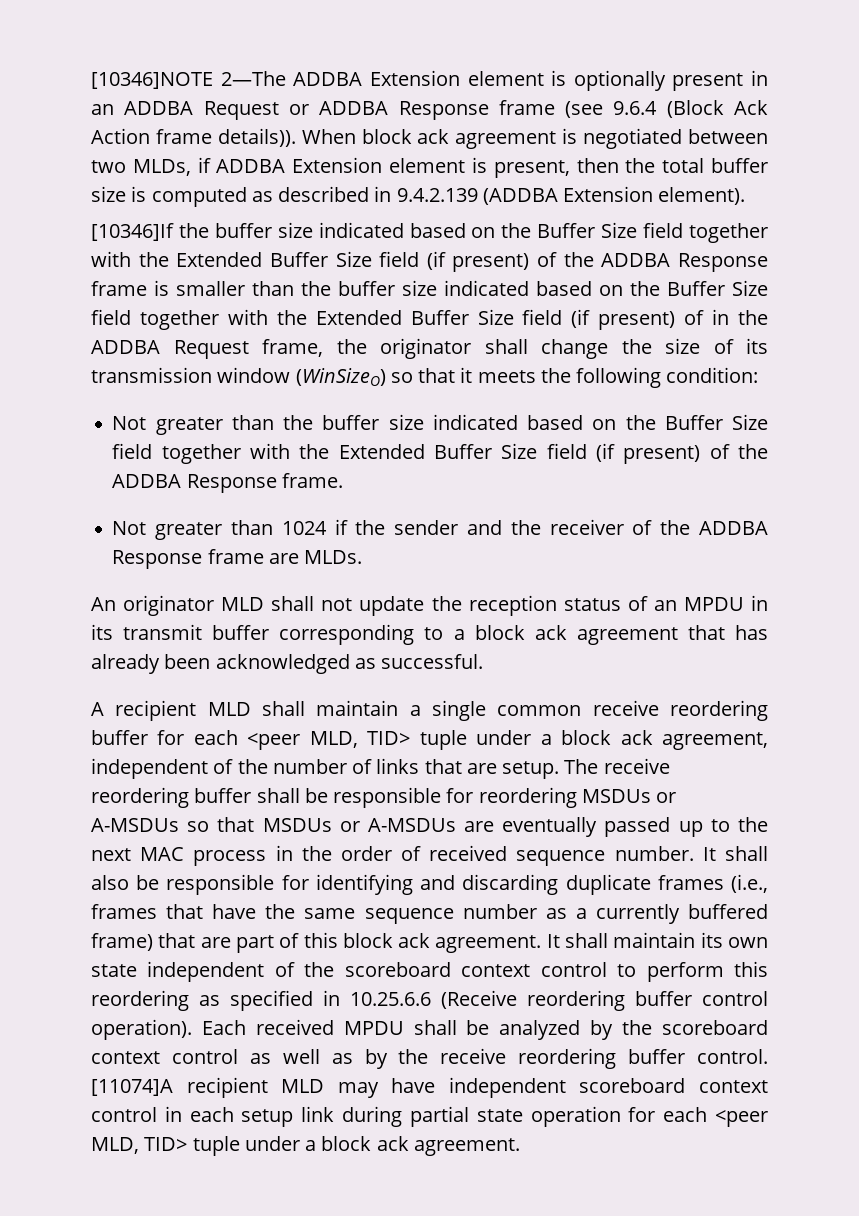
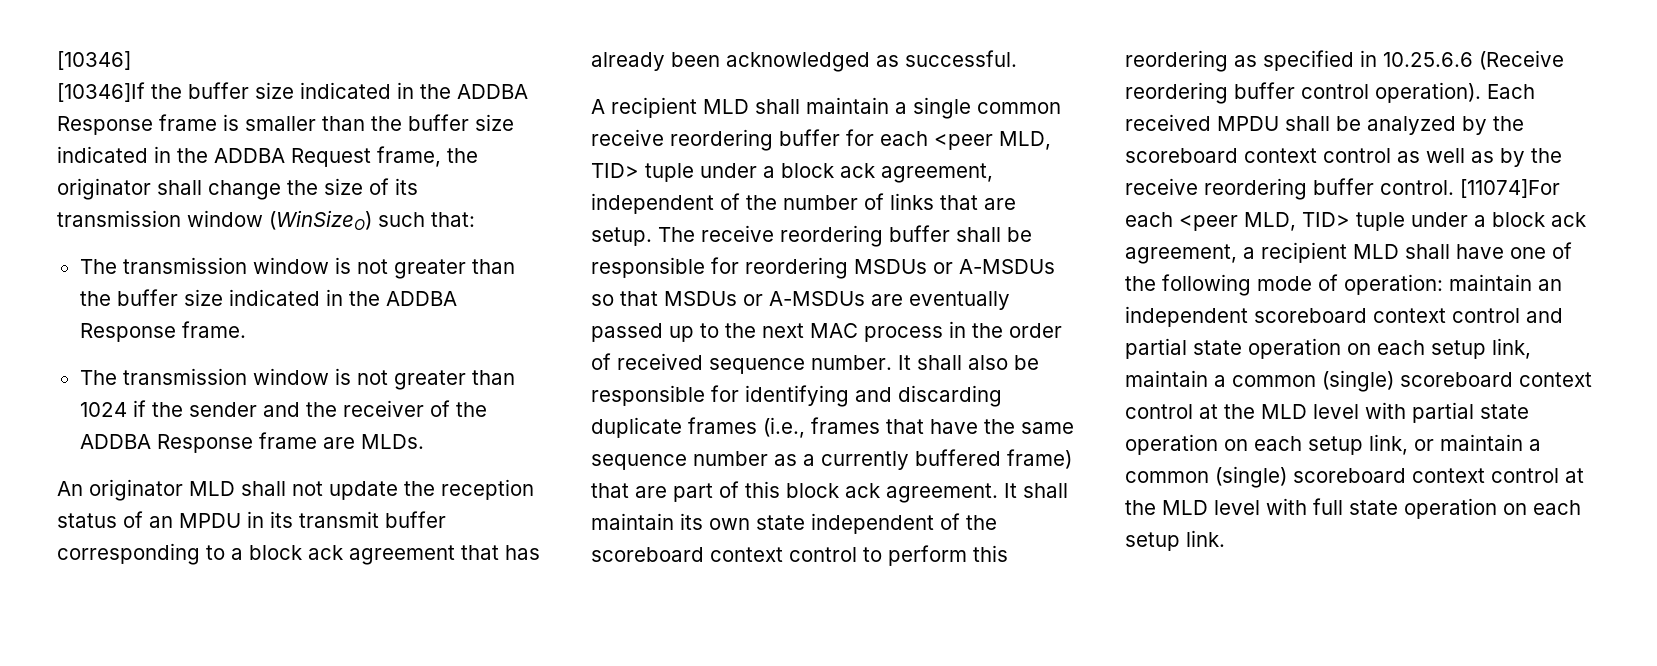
- [10346]NOTE 2—The ADDBA Extension element is optionally present in an ADDBA Request or ADDBA Response frame (see 9.6.4 (Block Ack Action frame details)). When block ack agreement is negotiated between two MLDs, if ADDBA Extension element is present, then the total buffer size is computed as described in 9.4.2.139 (ADDBA Extension element).
+ [10346]
- [10346]If the buffer size indicated based on the Buffer Size field together with the Extended Buffer Size field (if present) of the ADDBA Response frame is smaller than the buffer size indicated based on the Buffer Size field together with the Extended Buffer Size field (if present) of in the ADDBA Request frame, the originator shall change the size of its transmission window (WinSizeO) so that it meets the following condition:
- Not greater than the buffer size indicated based on the Buffer Size field together with the Extended Buffer Size field (if present) of the ADDBA Response frame.
+ [10346]If the buffer size indicated in the ADDBA Response frame is smaller than the buffer size indicated in the ADDBA Request frame, the originator shall change the size of its transmission window (WinSizeO) such that:
+ The transmission window is not greater than the buffer size indicated in the ADDBA Response frame.
- Not greater than 1024 if the sender and the receiver of the ADDBA Response frame are MLDs.
+ The transmission window is not greater than 1024 if the sender and the receiver of the ADDBA Response frame are MLDs.
- [11074]A recipient MLD may have independent scoreboard context control in each setup link during partial state operation for each <peer MLD, TID> tuple under a block ack agreement.
+ [11074]For each <peer MLD, TID> tuple under a block ack agreement, a recipient MLD shall have one of the following mode of operation: maintain an independent scoreboard context control and partial state operation on each setup link, maintain a common (single) scoreboard context control at the MLD level with partial state operation on each setup link, or maintain a common (single) scoreboard context control at the MLD level with full state operation on each setup link.

